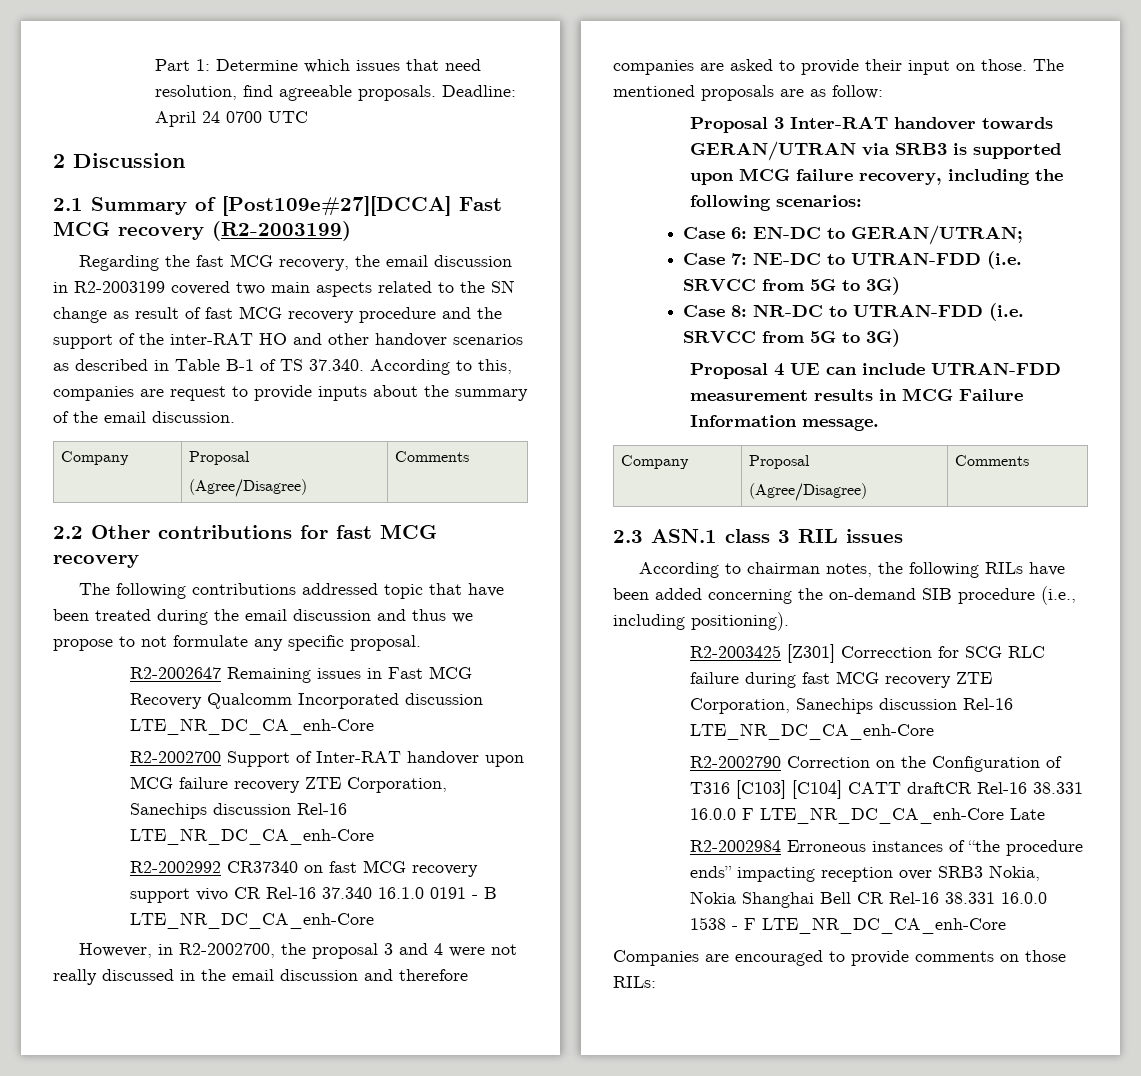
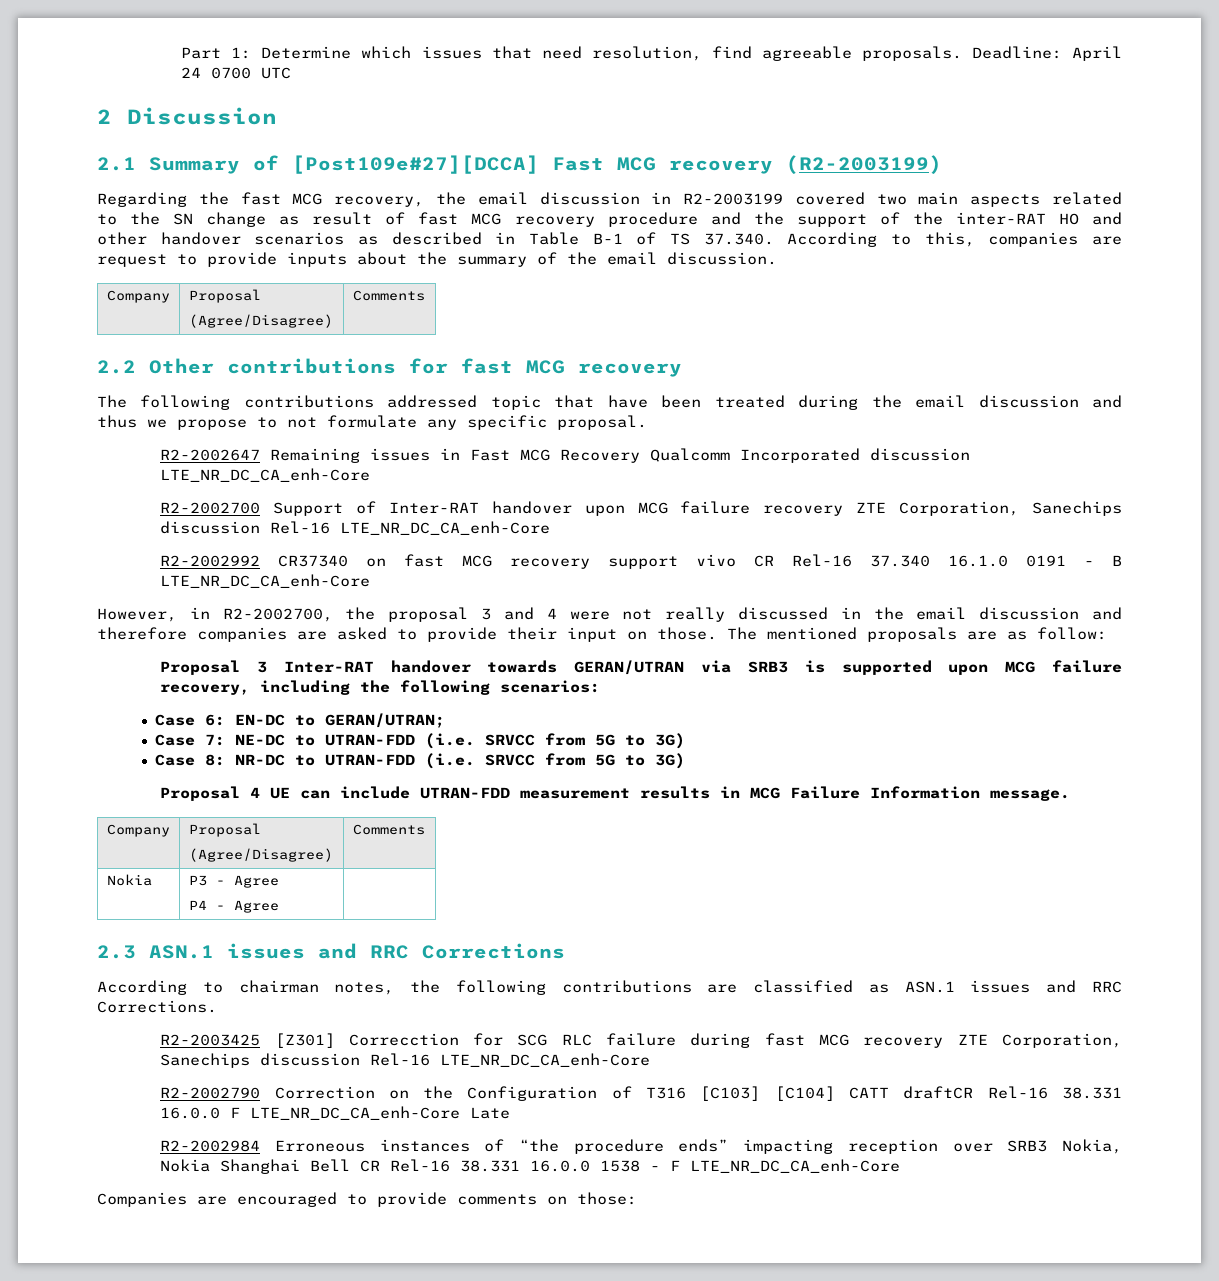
- 2.3 ASN.1 class 3 RIL issues
+ Nokia | P3 - Agree
+ P4 - Agree |
+ 2.3 ASN.1 issues and RRC Corrections
- According to chairman notes, the following RILs have been added concerning the on-demand SIB procedure (i.e., including positioning).
+ According to chairman notes, the following contributions are classified as ASN.1 issues and RRC Corrections.
- Companies are encouraged to provide comments on those RILs:
+ Companies are encouraged to provide comments on those:

